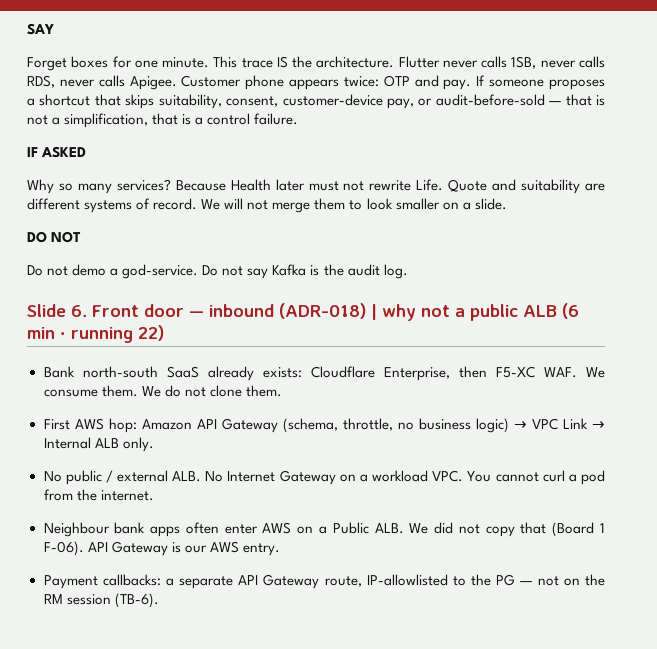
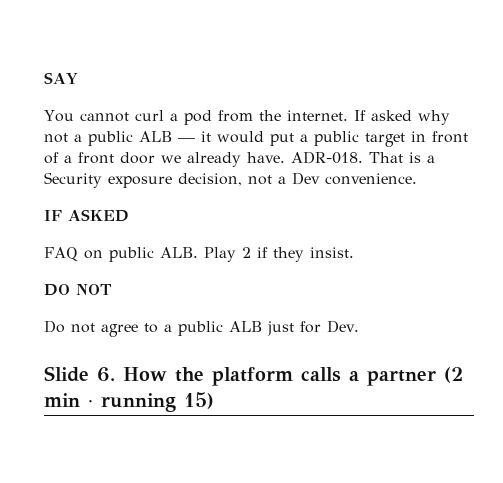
- Forget boxes for one minute. This trace IS the architecture. Flutter never calls 1SB, never calls RDS, never calls Apigee. Customer phone appears twice: OTP and pay. If someone proposes a shortcut that skips suitability, consent, customer-device pay, or audit-before-sold — that is not a simplification, that is a control failure.
+ You cannot curl a pod from the internet. If asked why not a public ALB — it would put a public target in front of a front door we already have. ADR-018. That is a Security exposure decision, not a Dev convenience.
  IF ASKED
- Why so many services? Because Health later must not rewrite Life. Quote and suitability are different systems of record. We will not merge them to look smaller on a slide.
+ FAQ on public ALB. Play 2 if they insist.
  DO NOT
- Do not demo a god-service. Do not say Kafka is the audit log.
- Slide 6. Front door — inbound (ADR-018) | why not a public ALB (6 min · running 22)
- Bank north-south SaaS already exists: Cloudflare Enterprise, then F5-XC WAF. We consume them. We do not clone them.
- First AWS hop: Amazon API Gateway (schema, throttle, no business logic) → VPC Link → Internal ALB only.
- No public / external ALB. No Internet Gateway on a workload VPC. You cannot curl a pod from the internet.
- Neighbour bank apps often enter AWS on a Public ALB. We did not copy that (Board 1 F-06). API Gateway is our AWS entry.
- Payment callbacks: a separate API Gateway route, IP-allowlisted to the PG — not on the RM session (TB-6).
+ Do not agree to a public ALB just for Dev.
+ Slide 6. How the platform calls a partner (2 min · running 15)

